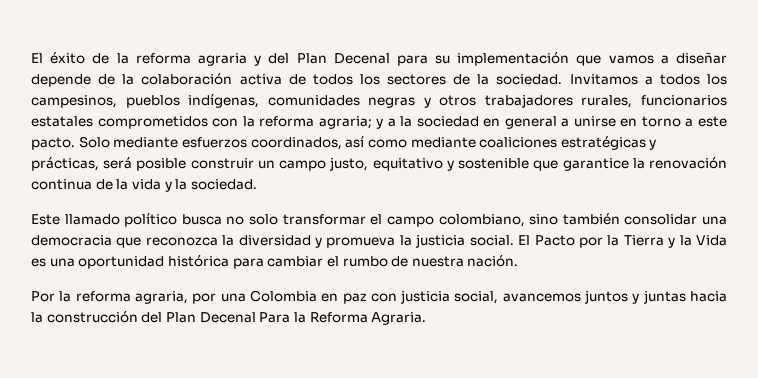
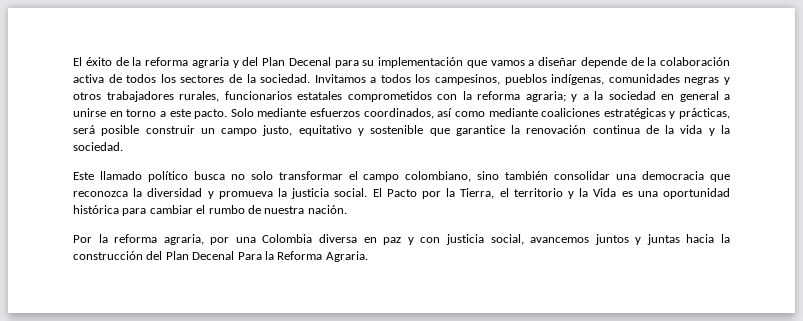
- El Pacto por la Tierra y la Vida es una oportunidad histórica para cambiar el rumbo de nuestra nación.
+ El Pacto por la Tierra, el territorio y la Vida es una oportunidad histórica para cambiar el rumbo de nuestra nación.
- Por la reforma agraria, por una Colombia en paz con justicia social, avancemos juntos y juntas hacia la construcción del Plan Decenal Para la Reforma Agraria.
+ Por la reforma agraria, por una Colombia diversa en paz y con justicia social, avancemos juntos y juntas hacia la construcción del Plan Decenal Para la Reforma Agraria.

